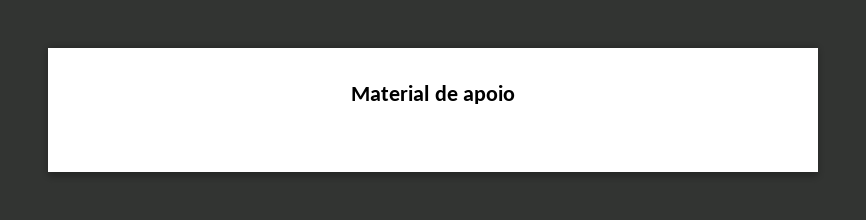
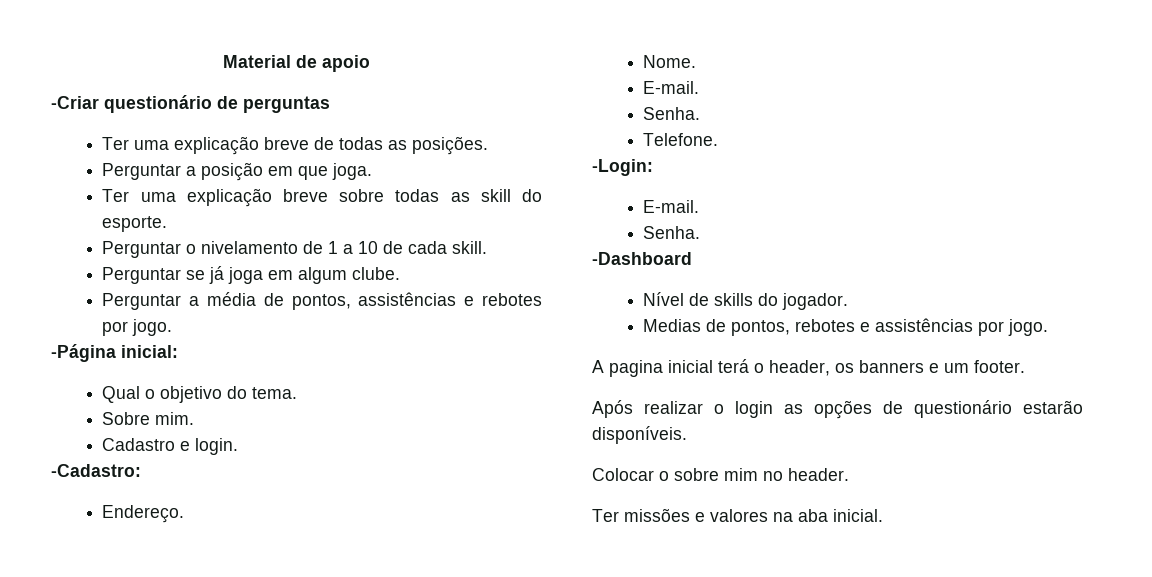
+ -Criar questionário de perguntas
+ Ter uma explicação breve de todas as posições.
+ Perguntar a posição em que joga.
+ Ter uma explicação breve sobre todas as skill do esporte.
+ Perguntar o nivelamento de 1 a 10 de cada skill.
+ Perguntar se já joga em algum clube.
+ Perguntar a média de pontos, assistências e rebotes por jogo.
+ -Página inicial:
+ Qual o objetivo do tema.
+ Sobre mim.
+ Cadastro e login.
+ -Cadastro:
+ Endereço.
+ Nome.
+ E-mail.
+ Senha.
+ Telefone.
+ -Login:
+ E-mail.
+ Senha.
+ -Dashboard
+ Nível de skills do jogador.
+ Medias de pontos, rebotes e assistências por jogo.
+ A pagina inicial terá o header, os banners e um footer.
+ Após realizar o login as opções de questionário estarão disponíveis.
+ Colocar o sobre mim no header.
+ Ter missões e valores na aba inicial.

